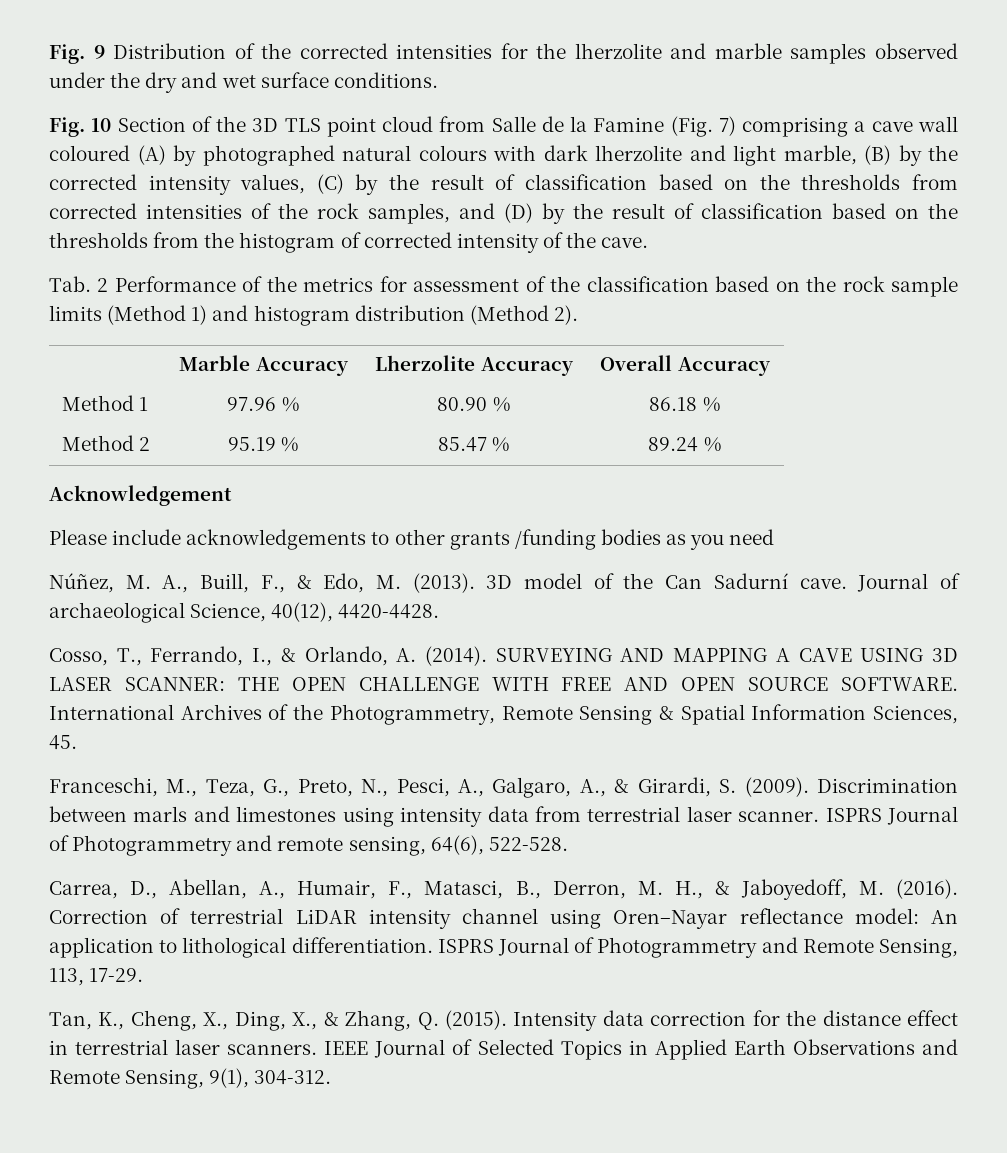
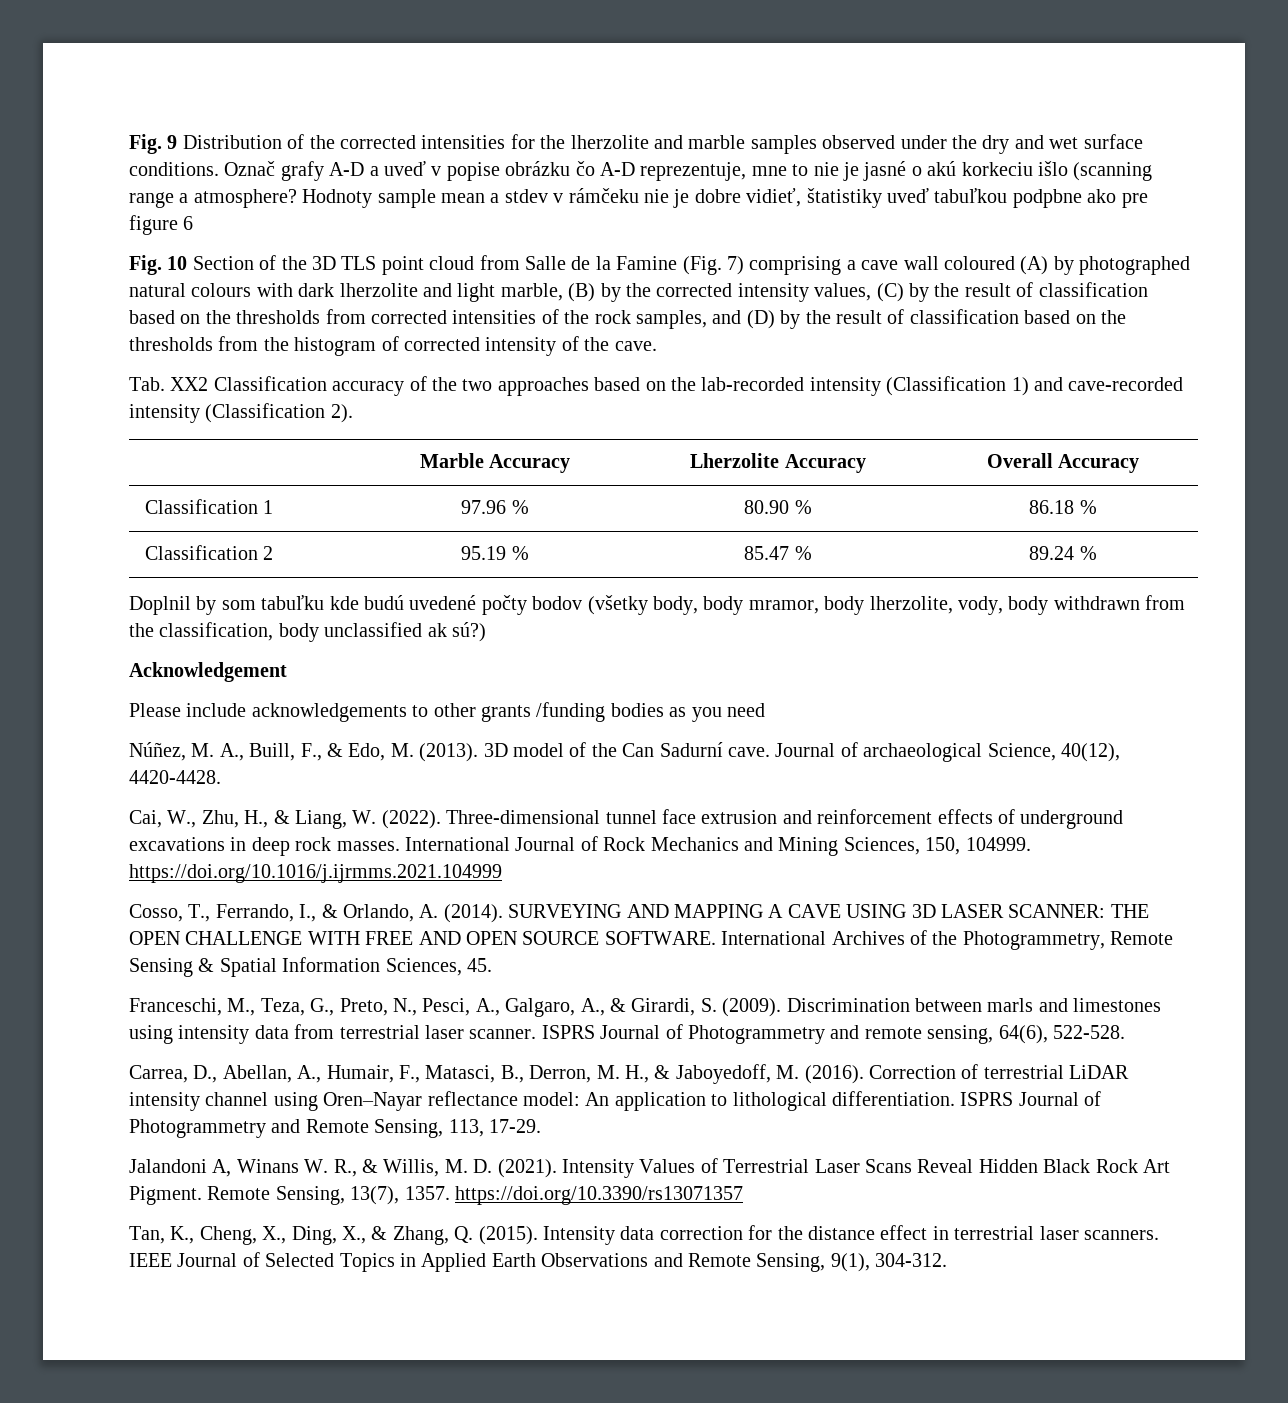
+ Označ grafy A-D a uveď v popise obrázku čo A-D reprezentuje, mne to nie je jasné o akú korkeciu išlo (scanning range a atmosphere? Hodnoty sample mean a stdev v rámčeku nie je dobre vidieť, štatistiky uveď tabuľkou podpbne ako pre figure 6
- Tab. 2 Performance of the metrics for assessment of the classification based on the rock sample limits (Method 1) and histogram distribution (Method 2).
+ Tab. XX2 Classification accuracy of the two approaches based on the lab-recorded intensity (Classification 1) and cave-recorded intensity (Classification 2).
- Method 1 | 97.96 % | 80.90 % | 86.18 %
+ Classification 1 | 97.96 % | 80.90 % | 86.18 %
- Method 2 | 95.19 % | 85.47 % | 89.24 %
+ Classification 2 | 95.19 % | 85.47 % | 89.24 %
+ Doplnil by som tabuľku kde budú uvedené počty bodov (všetky body, body mramor, body lherzolite, vody, body withdrawn from the classification, body unclassified ak sú?)
+ Cai, W., Zhu, H., & Liang, W. (2022). Three-dimensional tunnel face extrusion and reinforcement effects of underground excavations in deep rock masses. International Journal of Rock Mechanics and Mining Sciences, 150, 104999. https://doi.org/10.1016/j.ijrmms.2021.104999
+ Jalandoni A, Winans W. R., & Willis, M. D. (2021). Intensity Values of Terrestrial Laser Scans Reveal Hidden Black Rock Art Pigment. Remote Sensing, 13(7), 1357. https://doi.org/10.3390/rs13071357

